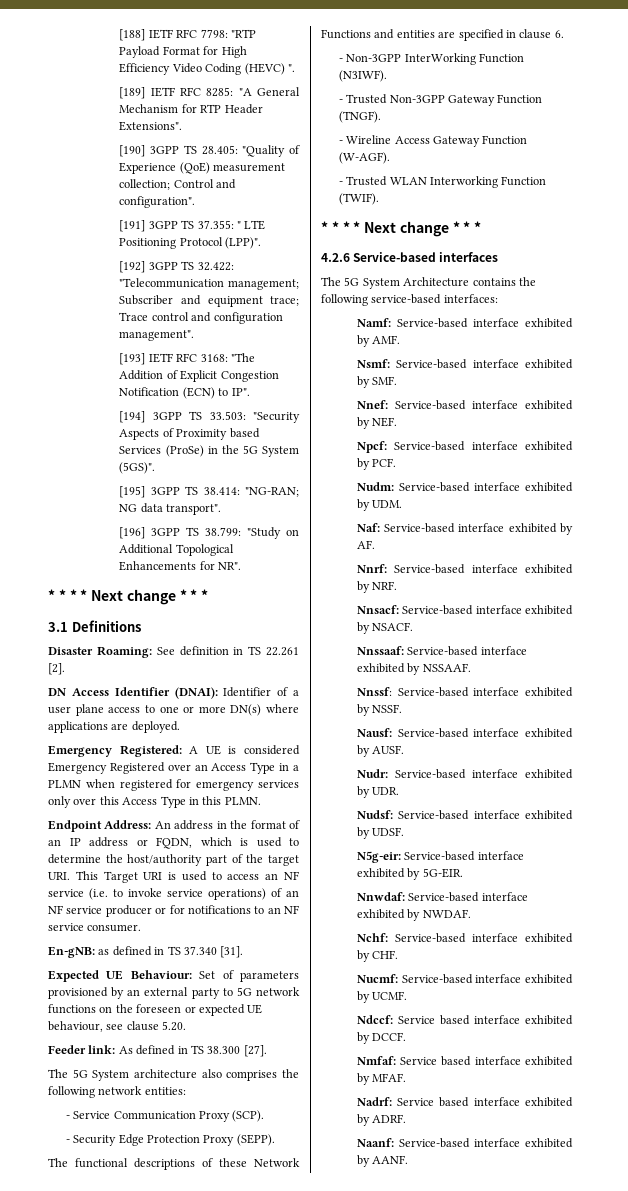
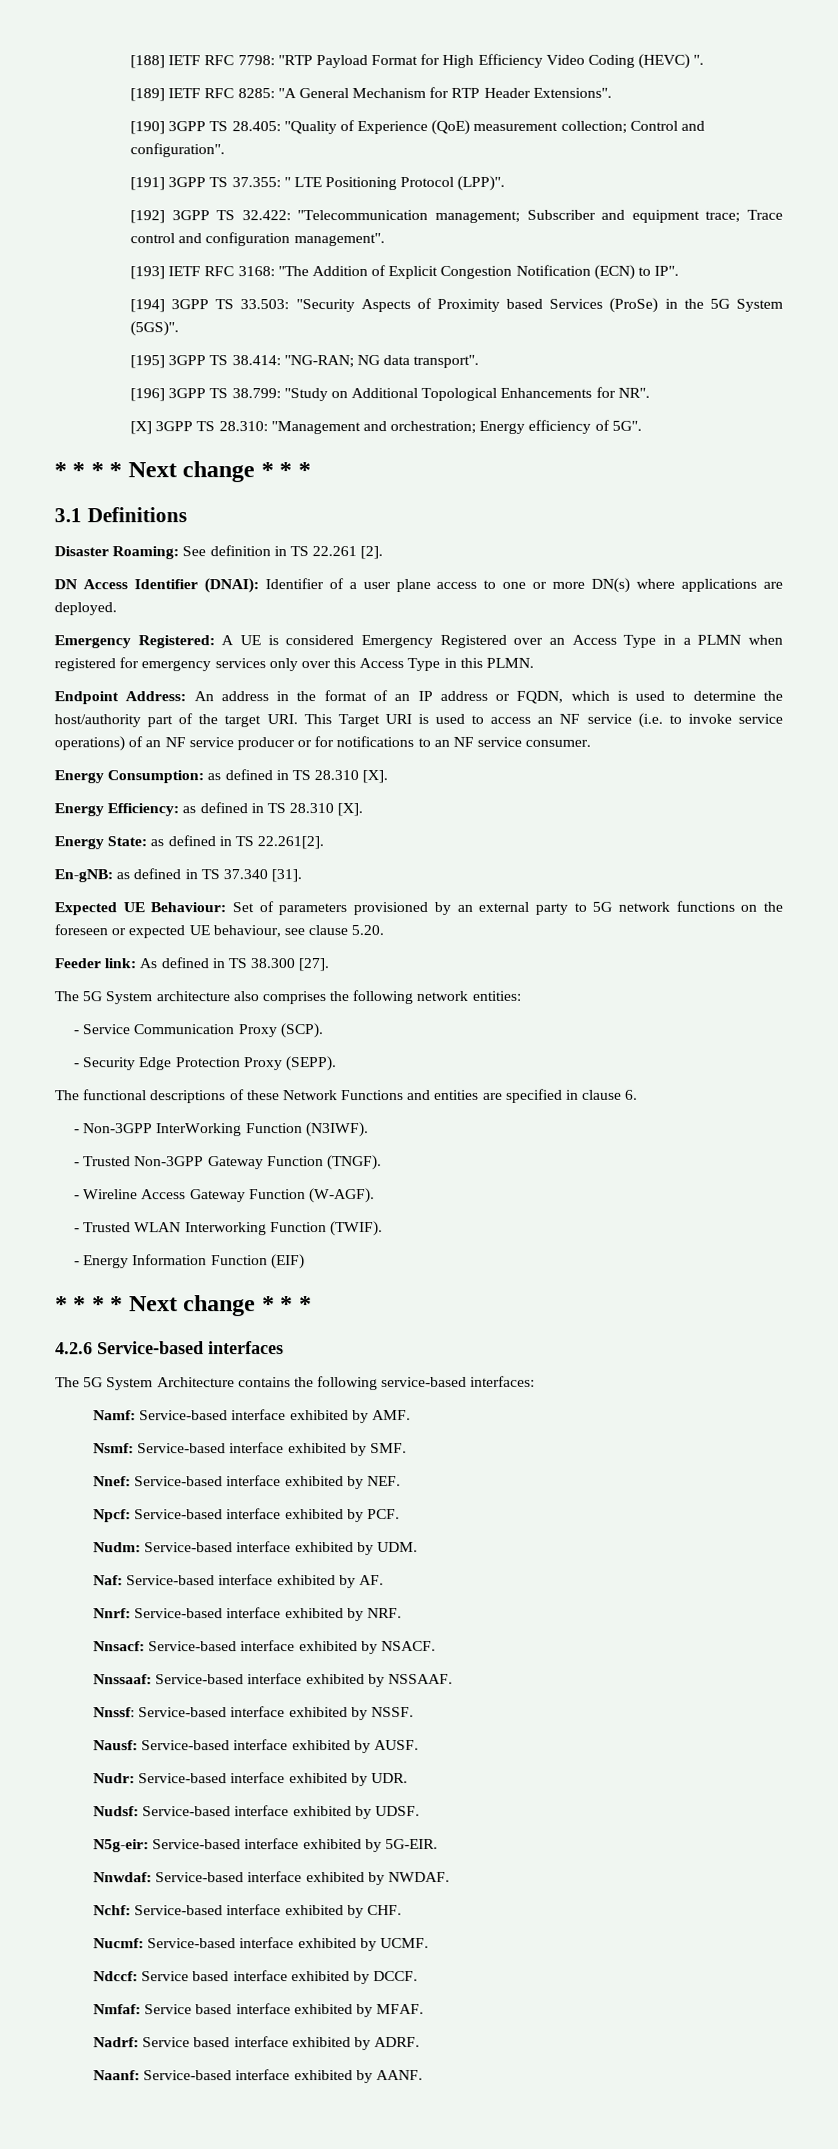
+ [X] 3GPP TS 28.310: "Management and orchestration; Energy efficiency of 5G".
+ Energy Consumption: as defined in TS 28.310 [X].
+ Energy Efficiency: as defined in TS 28.310 [X].
+ Energy State: as defined in TS 22.261[2].
+ - Energy Information Function (EIF)

